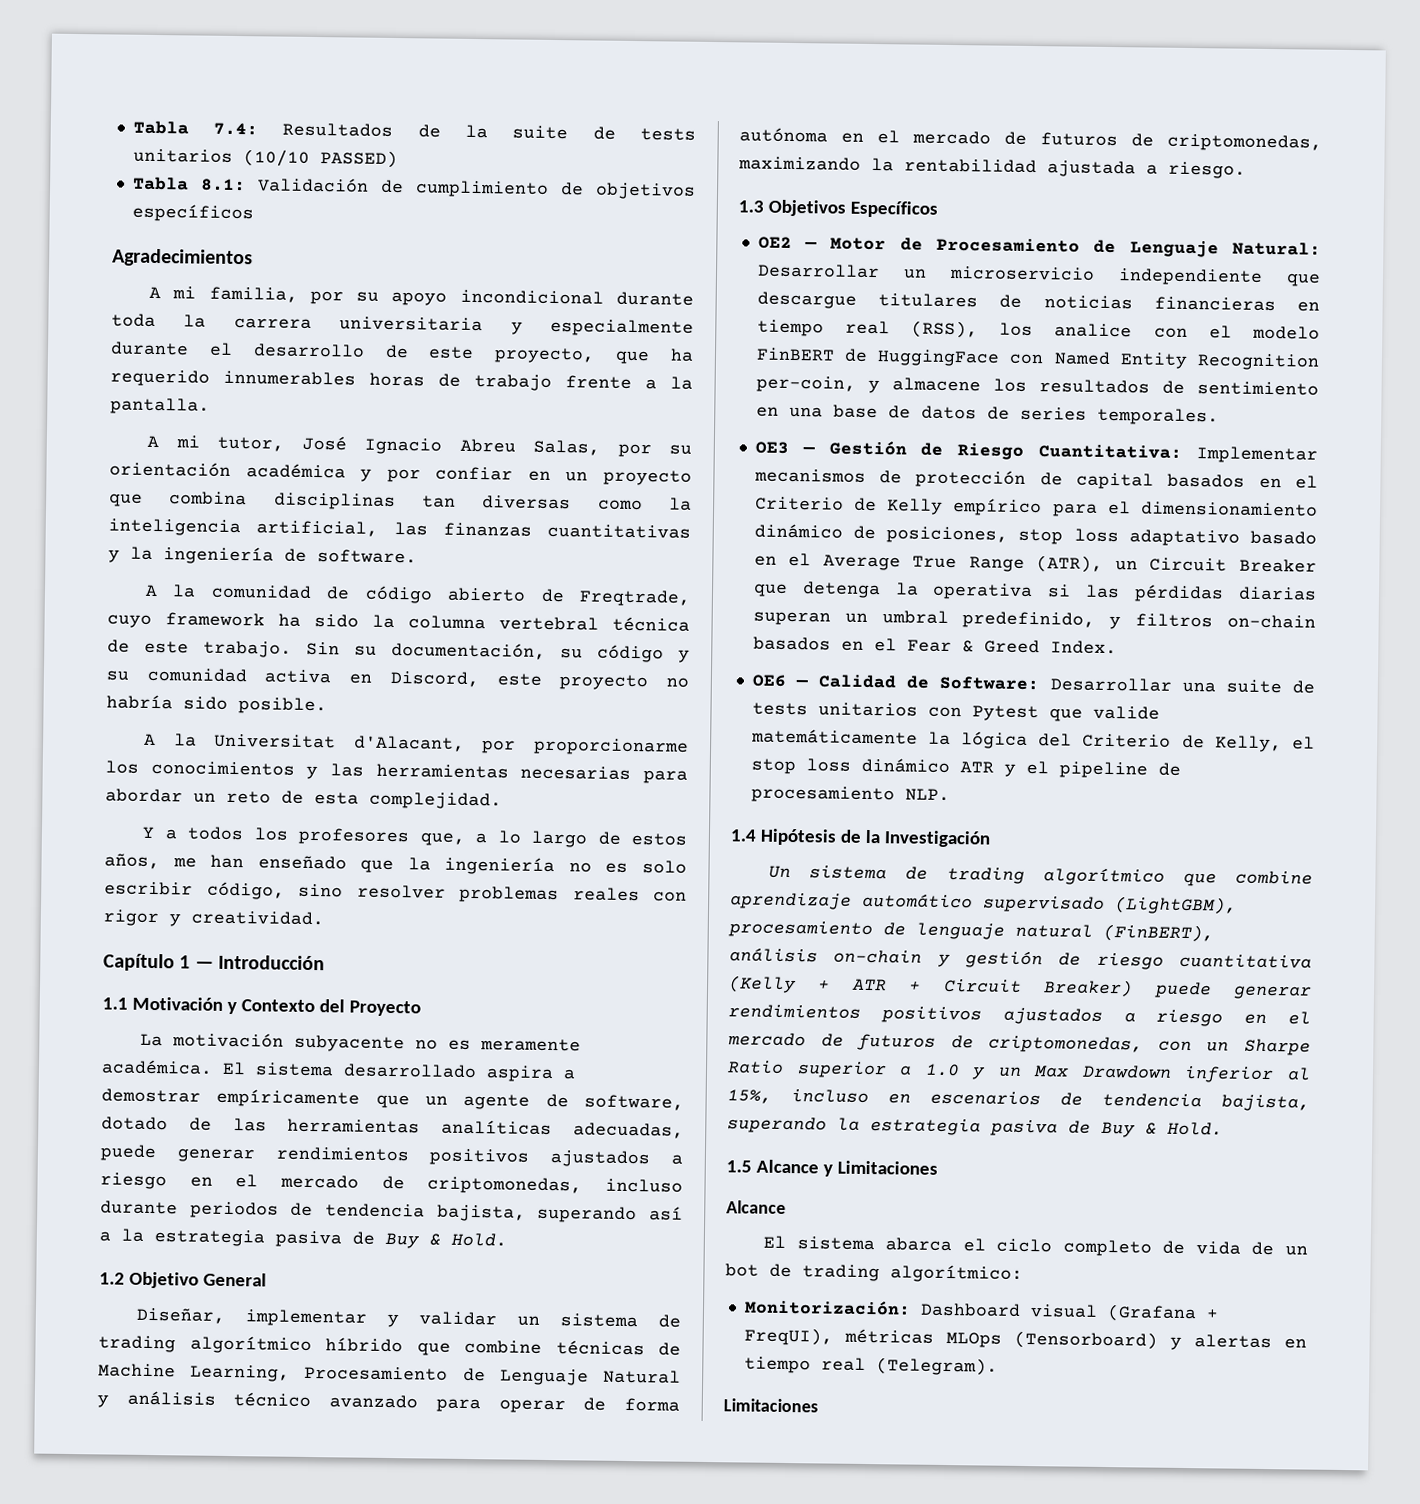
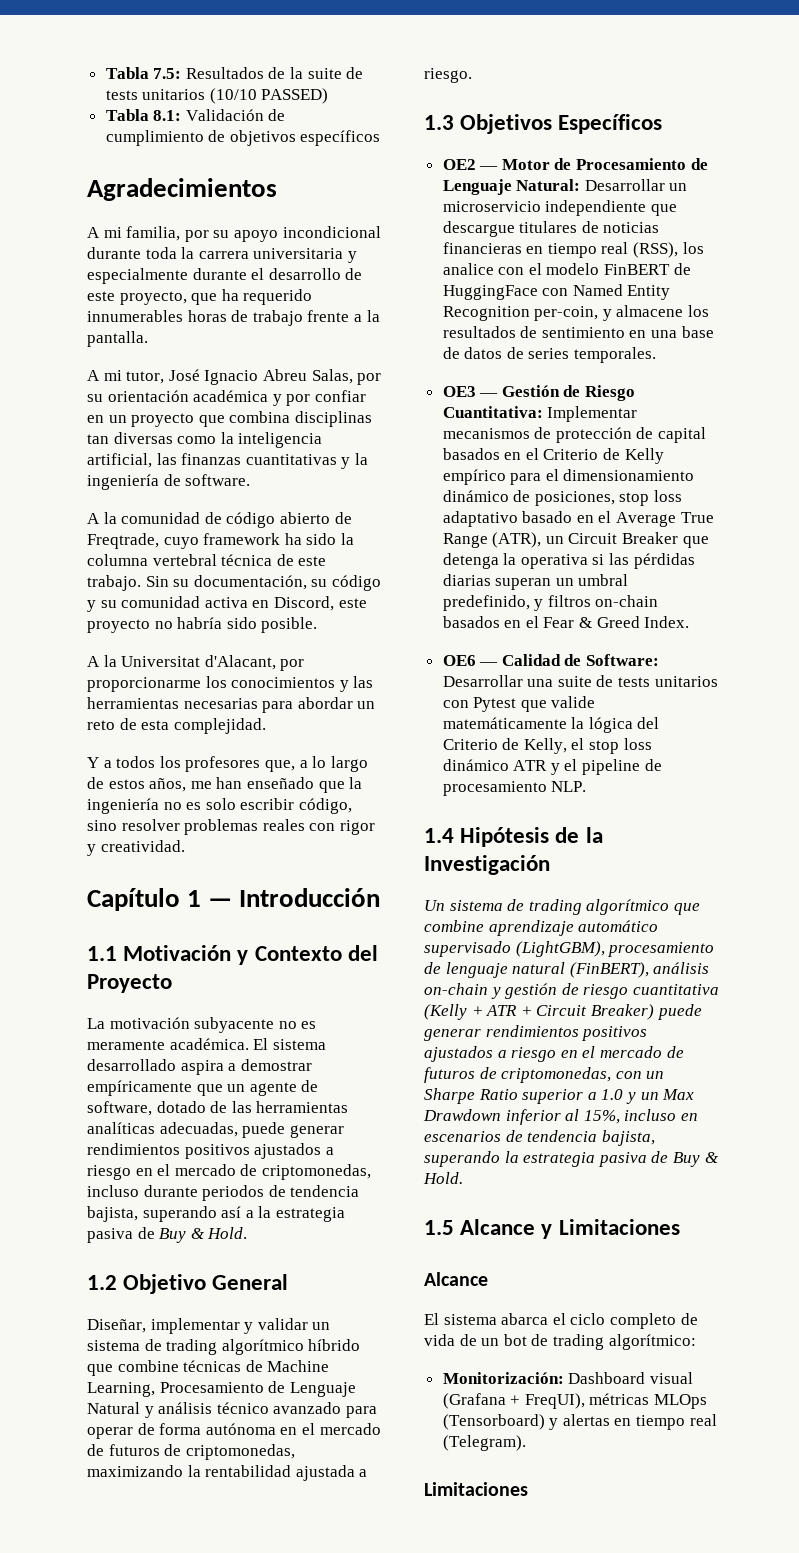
- Tabla 7.4: Resultados de la suite de tests unitarios (10/10 PASSED)
+ Tabla 7.5: Resultados de la suite de tests unitarios (10/10 PASSED)

